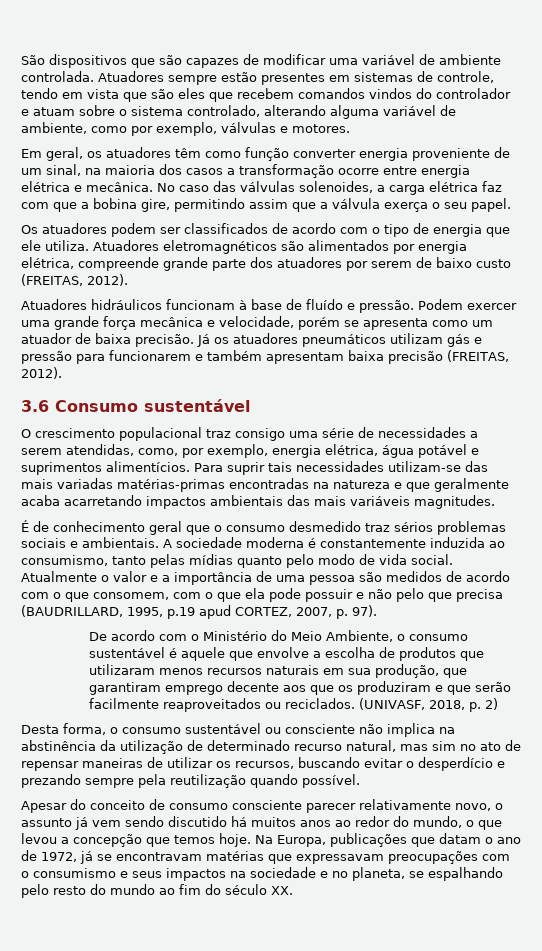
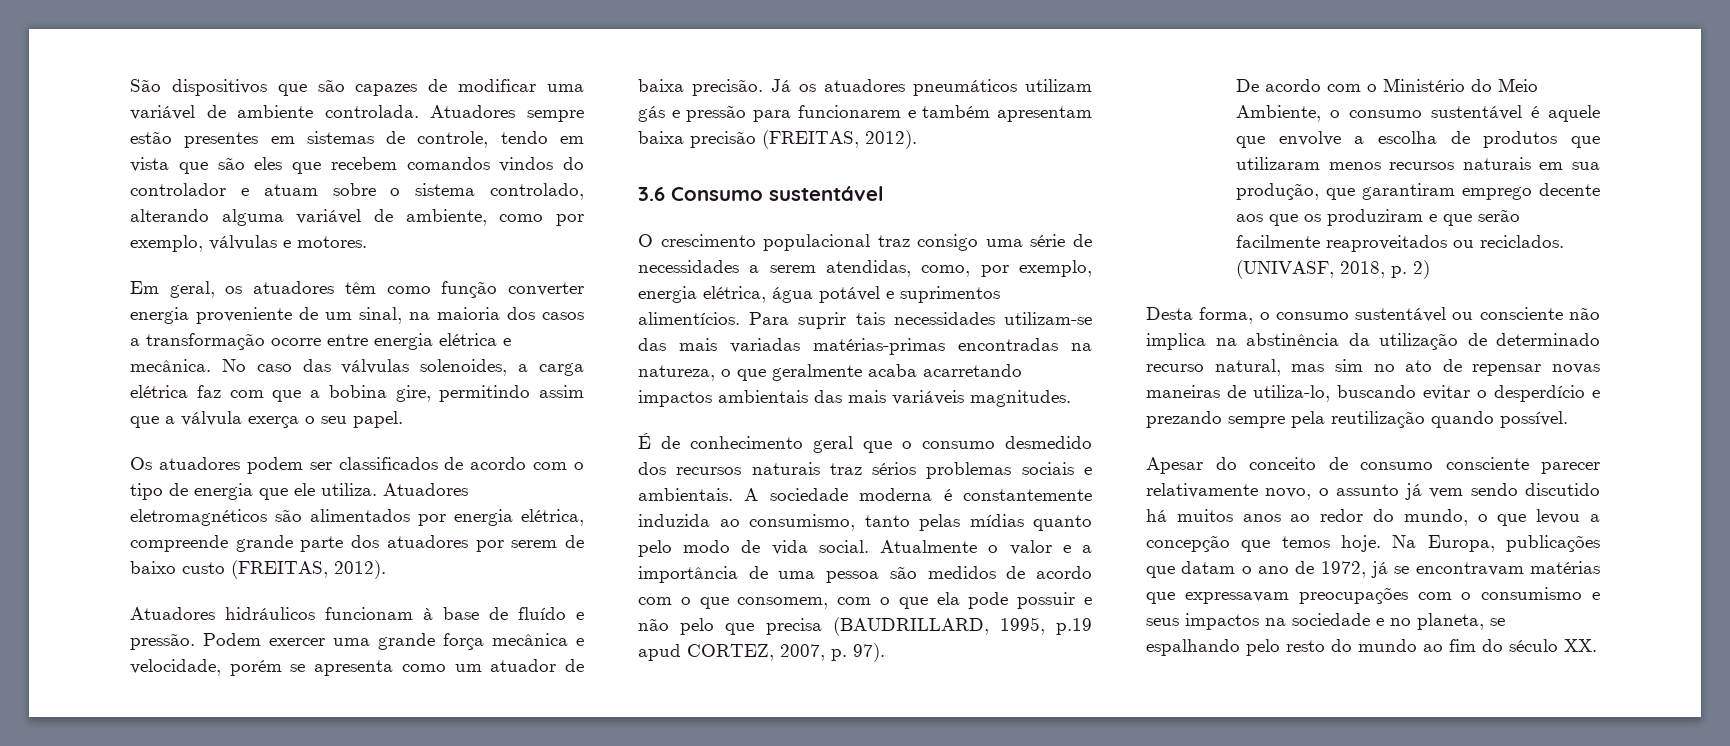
- Para suprir tais necessidades utilizam-se das mais variadas matérias-primas encontradas na natureza e que geralmente acaba acarretando impactos ambientais das mais variáveis magnitudes.
+ Para suprir tais necessidades utilizam-se das mais variadas matérias-primas encontradas na natureza, o que geralmente acaba acarretando impactos ambientais das mais variáveis magnitudes.
- É de conhecimento geral que o consumo desmedido traz sérios problemas sociais e ambientais.
+ É de conhecimento geral que o consumo desmedido dos recursos naturais traz sérios problemas sociais e ambientais.
- Desta forma, o consumo sustentável ou consciente não implica na abstinência da utilização de determinado recurso natural, mas sim no ato de repensar maneiras de utilizar os recursos, buscando evitar o desperdício e prezando sempre pela reutilização quando possível.
+ Desta forma, o consumo sustentável ou consciente não implica na abstinência da utilização de determinado recurso natural, mas sim no ato de repensar novas maneiras de utiliza-lo, buscando evitar o desperdício e prezando sempre pela reutilização quando possível.

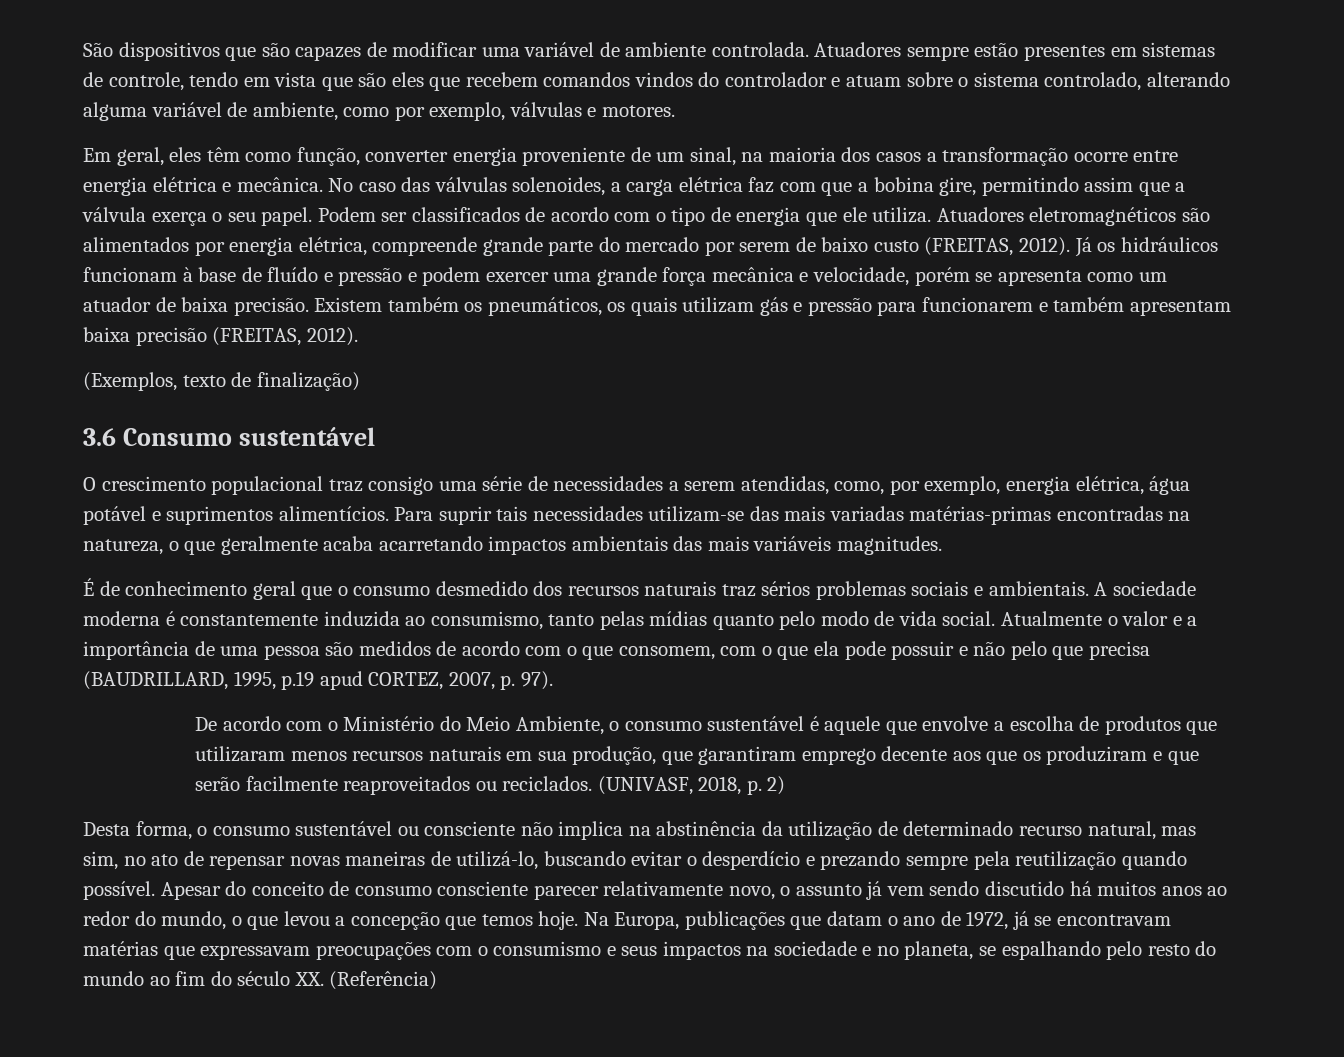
- Em geral, os atuadores têm como função converter energia proveniente de um sinal, na maioria dos casos a transformação ocorre entre energia elétrica e mecânica.
+ Em geral, eles têm como função, converter energia proveniente de um sinal, na maioria dos casos a transformação ocorre entre energia elétrica e mecânica.
- No caso das válvulas solenoides, a carga elétrica faz com que a bobina gire, permitindo assim que a válvula exerça o seu papel.
- Os atuadores podem ser classificados de acordo com o tipo de energia que ele utiliza.
+ No caso das válvulas solenoides, a carga elétrica faz com que a bobina gire, permitindo assim que a válvula exerça o seu papel. Podem ser classificados de acordo com o tipo de energia que ele utiliza.
- Atuadores eletromagnéticos são alimentados por energia elétrica, compreende grande parte dos atuadores por serem de baixo custo (FREITAS, 2012).
- Atuadores hidráulicos funcionam à base de fluído e pressão. Podem exercer uma grande força mecânica e velocidade, porém se apresenta como um atuador de baixa precisão.
+ Atuadores eletromagnéticos são alimentados por energia elétrica, compreende grande parte do mercado por serem de baixo custo (FREITAS, 2012). Já os hidráulicos funcionam à base de fluído e pressão e podem exercer uma grande força mecânica e velocidade, porém se apresenta como um atuador de baixa precisão.
- Já os atuadores pneumáticos utilizam gás e pressão para funcionarem e também apresentam baixa precisão (FREITAS, 2012).
+ Existem também os pneumáticos, os quais utilizam gás e pressão para funcionarem e também apresentam baixa precisão (FREITAS, 2012).
+ (Exemplos, texto de finalização)
- Desta forma, o consumo sustentável ou consciente não implica na abstinência da utilização de determinado recurso natural, mas sim no ato de repensar novas maneiras de utiliza-lo, buscando evitar o desperdício e prezando sempre pela reutilização quando possível.
- Apesar do conceito de consumo consciente parecer relativamente novo, o assunto já vem sendo discutido há muitos anos ao redor do mundo, o que levou a concepção que temos hoje.
+ Desta forma, o consumo sustentável ou consciente não implica na abstinência da utilização de determinado recurso natural, mas sim, no ato de repensar novas maneiras de utilizá-lo, buscando evitar o desperdício e prezando sempre pela reutilização quando possível. Apesar do conceito de consumo consciente parecer relativamente novo, o assunto já vem sendo discutido há muitos anos ao redor do mundo, o que levou a concepção que temos hoje.
- Na Europa, publicações que datam o ano de 1972, já se encontravam matérias que expressavam preocupações com o consumismo e seus impactos na sociedade e no planeta, se espalhando pelo resto do mundo ao fim do século XX.
+ Na Europa, publicações que datam o ano de 1972, já se encontravam matérias que expressavam preocupações com o consumismo e seus impactos na sociedade e no planeta, se espalhando pelo resto do mundo ao fim do século XX. (Referência)

